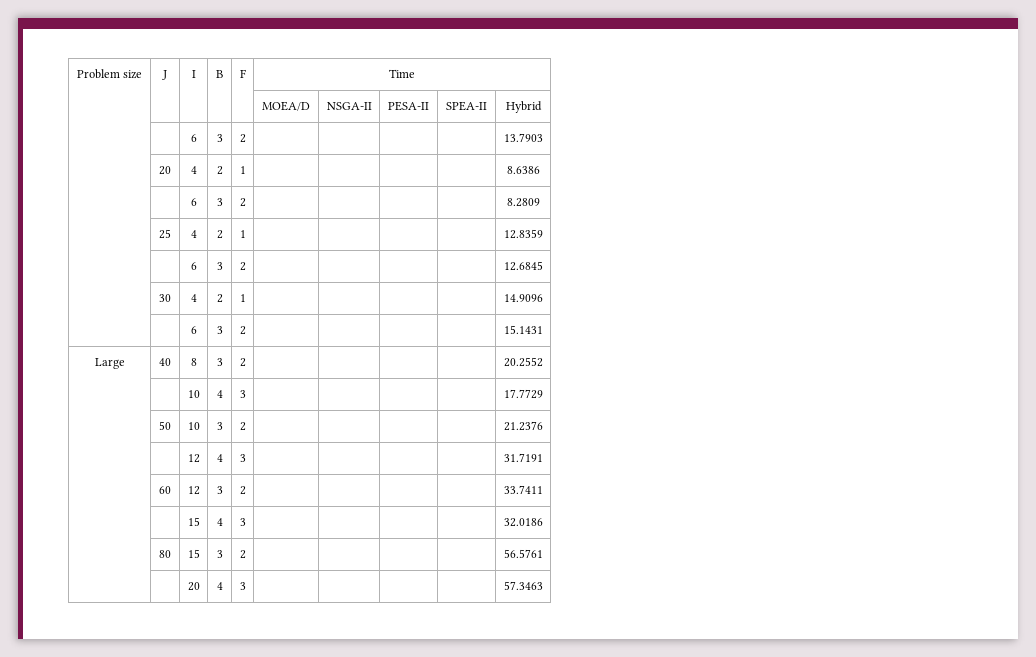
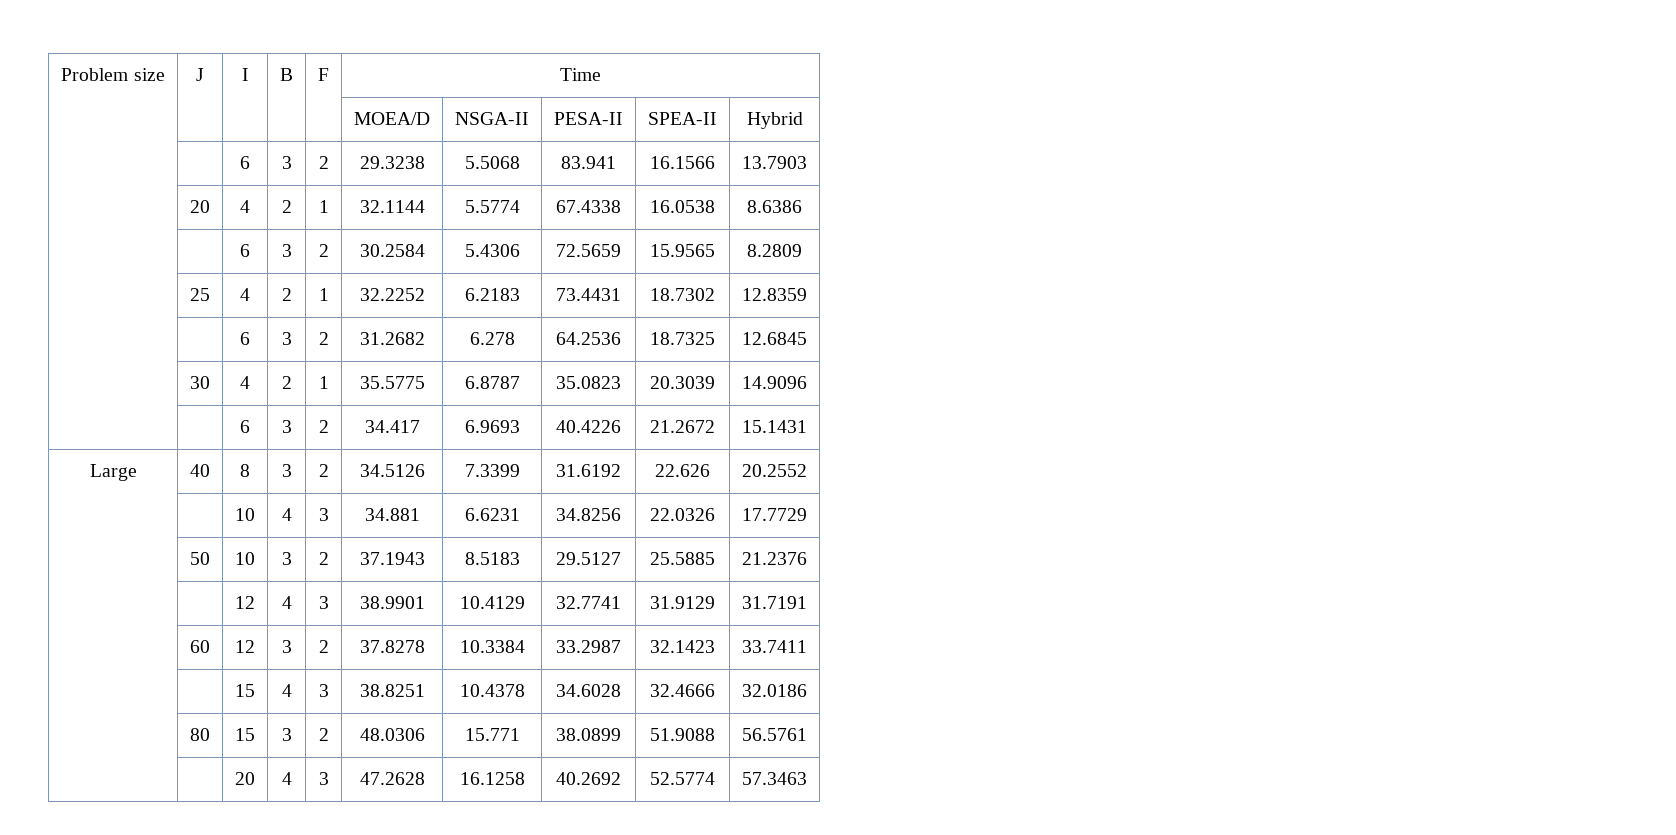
- | | 6 | 3 | 2 | | | | | 13.7903
+ | | 6 | 3 | 2 | 29.3238 | 5.5068 | 83.941 | 16.1566 | 13.7903
- | 20 | 4 | 2 | 1 | | | | | 8.6386
+ | 20 | 4 | 2 | 1 | 32.1144 | 5.5774 | 67.4338 | 16.0538 | 8.6386
- | | 6 | 3 | 2 | | | | | 8.2809
+ | | 6 | 3 | 2 | 30.2584 | 5.4306 | 72.5659 | 15.9565 | 8.2809
- | 25 | 4 | 2 | 1 | | | | | 12.8359
+ | 25 | 4 | 2 | 1 | 32.2252 | 6.2183 | 73.4431 | 18.7302 | 12.8359
- | | 6 | 3 | 2 | | | | | 12.6845
+ | | 6 | 3 | 2 | 31.2682 | 6.278 | 64.2536 | 18.7325 | 12.6845
- | 30 | 4 | 2 | 1 | | | | | 14.9096
+ | 30 | 4 | 2 | 1 | 35.5775 | 6.8787 | 35.0823 | 20.3039 | 14.9096
- | | 6 | 3 | 2 | | | | | 15.1431
+ | | 6 | 3 | 2 | 34.417 | 6.9693 | 40.4226 | 21.2672 | 15.1431
- Large | 40 | 8 | 3 | 2 | | | | | 20.2552
+ Large | 40 | 8 | 3 | 2 | 34.5126 | 7.3399 | 31.6192 | 22.626 | 20.2552
- | | 10 | 4 | 3 | | | | | 17.7729
+ | | 10 | 4 | 3 | 34.881 | 6.6231 | 34.8256 | 22.0326 | 17.7729
- | 50 | 10 | 3 | 2 | | | | | 21.2376
+ | 50 | 10 | 3 | 2 | 37.1943 | 8.5183 | 29.5127 | 25.5885 | 21.2376
- | | 12 | 4 | 3 | | | | | 31.7191
+ | | 12 | 4 | 3 | 38.9901 | 10.4129 | 32.7741 | 31.9129 | 31.7191
- | 60 | 12 | 3 | 2 | | | | | 33.7411
+ | 60 | 12 | 3 | 2 | 37.8278 | 10.3384 | 33.2987 | 32.1423 | 33.7411
- | | 15 | 4 | 3 | | | | | 32.0186
+ | | 15 | 4 | 3 | 38.8251 | 10.4378 | 34.6028 | 32.4666 | 32.0186
- | 80 | 15 | 3 | 2 | | | | | 56.5761
+ | 80 | 15 | 3 | 2 | 48.0306 | 15.771 | 38.0899 | 51.9088 | 56.5761
- | | 20 | 4 | 3 | | | | | 57.3463
+ | | 20 | 4 | 3 | 47.2628 | 16.1258 | 40.2692 | 52.5774 | 57.3463

